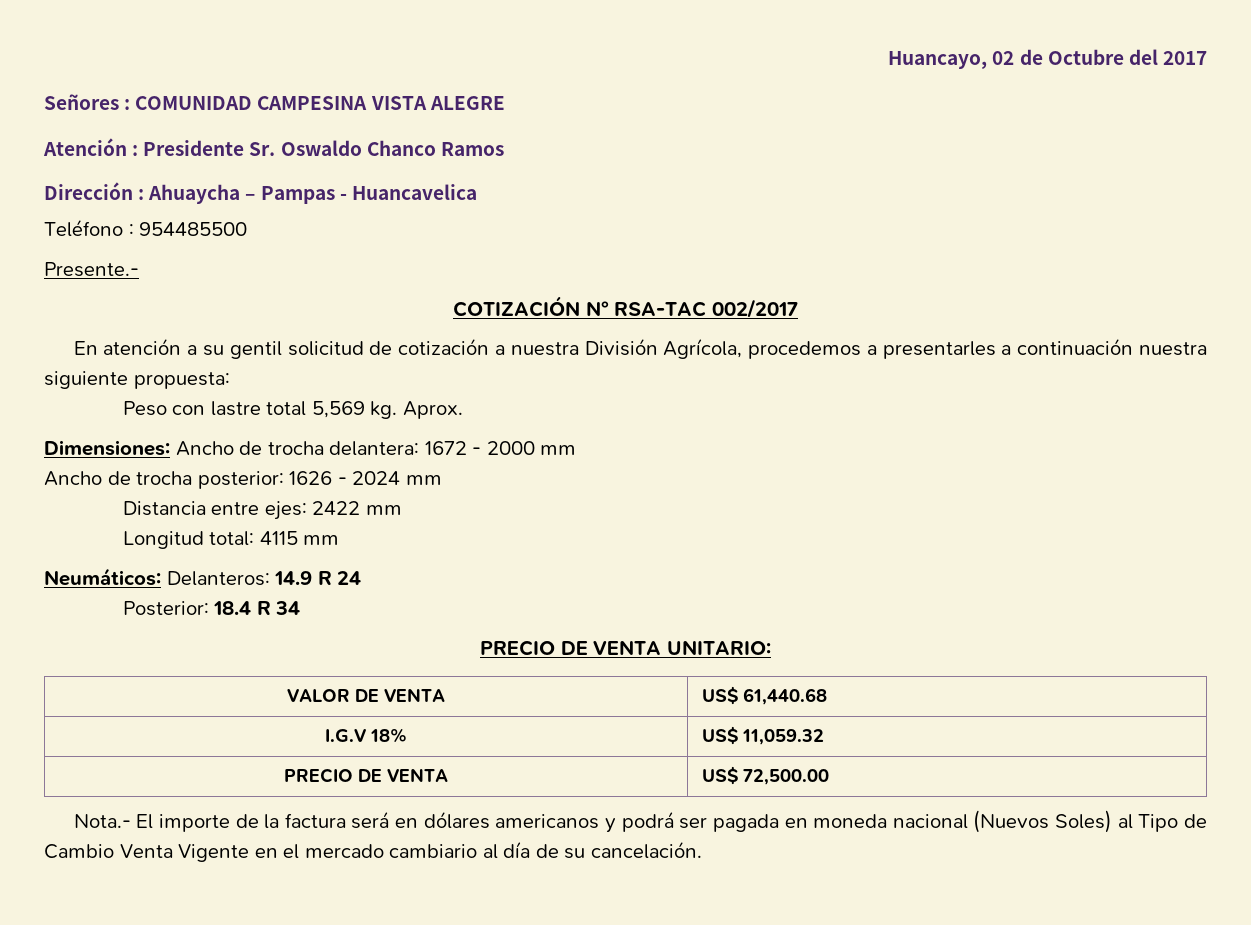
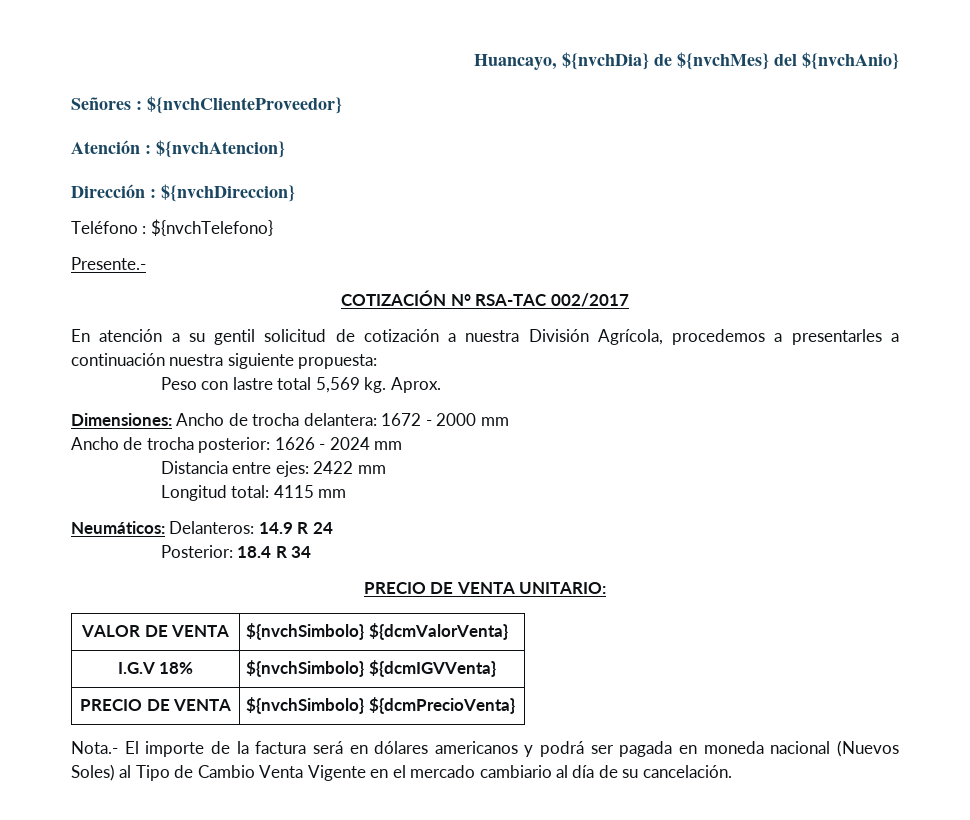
- Huancayo, 02 de Octubre del 2017
- Señores : COMUNIDAD CAMPESINA VISTA ALEGRE
- Atención : Presidente Sr. Oswaldo Chanco Ramos
- Dirección : Ahuaycha – Pampas - Huancavelica
+ Huancayo, ${nvchDia} de ${nvchMes} del ${nvchAnio}
+ Señores : ${nvchClienteProveedor}
+ Atención : ${nvchAtencion}
+ Dirección : ${nvchDireccion}
- Teléfono : 954485500
+ Teléfono : ${nvchTelefono}
- VALOR DE VENTA | US$ 61,440.68
+ VALOR DE VENTA | ${nvchSimbolo} ${dcmValorVenta}
- I.G.V 18% | US$ 11,059.32
+ I.G.V 18% | ${nvchSimbolo} ${dcmIGVVenta}
- PRECIO DE VENTA | US$ 72,500.00
+ PRECIO DE VENTA | ${nvchSimbolo} ${dcmPrecioVenta}

